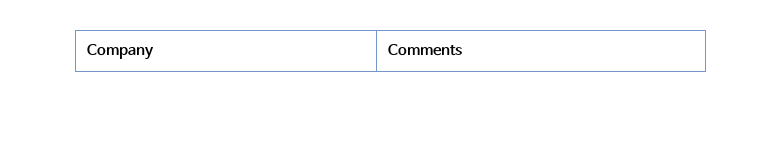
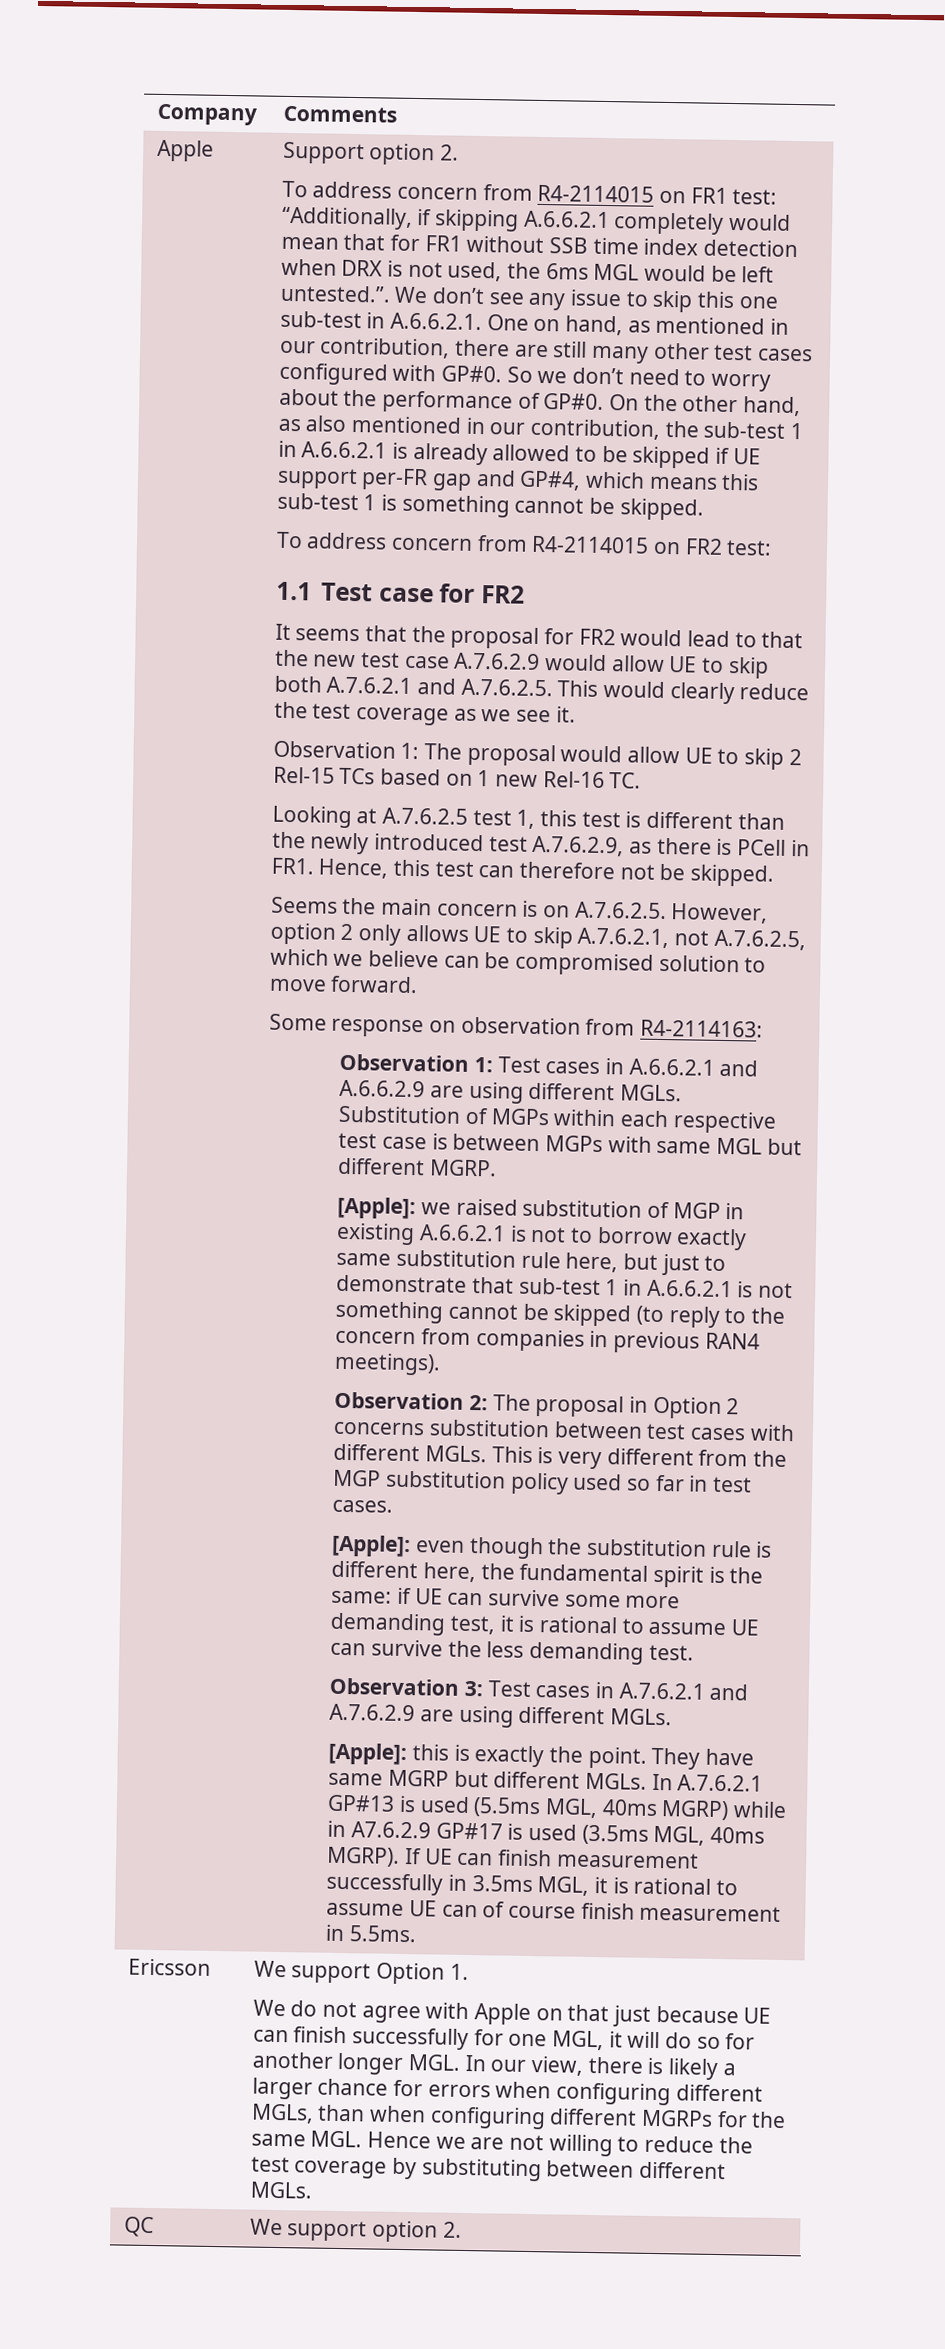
+ Apple | Support option 2.
+ To address concern from R4-2114015 on FR1 test: “Additionally, if skipping A.6.6.2.1 completely would mean that for FR1 without SSB time index detection when DRX is not used, the 6ms MGL would be left untested.”. We don’t see any issue to skip this one sub-test in A.6.6.2.1. One on hand, as mentioned in our contribution, there are still many other test cases configured with GP#0. So we don’t need to worry about the performance of GP#0. On the other hand, as also mentioned in our contribution, the sub-test 1 in A.6.6.2.1 is already allowed to be skipped if UE support per-FR gap and GP#4, which means this sub-test 1 is something cannot be skipped.
+ To address concern from R4-2114015 on FR2 test:
+ 1.1 Test case for FR2
+ It seems that the proposal for FR2 would lead to that the new test case A.7.6.2.9 would allow UE to skip both A.7.6.2.1 and A.7.6.2.5. This would clearly reduce the test coverage as we see it.
+ Observation 1: The proposal would allow UE to skip 2 Rel-15 TCs based on 1 new Rel-16 TC.
+ Looking at A.7.6.2.5 test 1, this test is different than the newly introduced test A.7.6.2.9, as there is PCell in FR1. Hence, this test can therefore not be skipped.
+ Seems the main concern is on A.7.6.2.5. However, option 2 only allows UE to skip A.7.6.2.1, not A.7.6.2.5, which we believe can be compromised solution to move forward.
+ Some response on observation from R4-2114163:
+ Observation 1: Test cases in A.6.6.2.1 and A.6.6.2.9 are using different MGLs. Substitution of MGPs within each respective test case is between MGPs with same MGL but different MGRP.
+ [Apple]: we raised substitution of MGP in existing A.6.6.2.1 is not to borrow exactly same substitution rule here, but just to demonstrate that sub-test 1 in A.6.6.2.1 is not something cannot be skipped (to reply to the concern from companies in previous RAN4 meetings).
+ Observation 2: The proposal in Option 2 concerns substitution between test cases with different MGLs. This is very different from the MGP substitution policy used so far in test cases.
+ [Apple]: even though the substitution rule is different here, the fundamental spirit is the same: if UE can survive some more demanding test, it is rational to assume UE can survive the less demanding test.
+ Observation 3: Test cases in A.7.6.2.1 and A.7.6.2.9 are using different MGLs.
+ [Apple]: this is exactly the point. They have same MGRP but different MGLs. In A.7.6.2.1 GP#13 is used (5.5ms MGL, 40ms MGRP) while in A7.6.2.9 GP#17 is used (3.5ms MGL, 40ms MGRP). If UE can finish measurement successfully in 3.5ms MGL, it is rational to assume UE can of course finish measurement in 5.5ms.
+ Ericsson | We support Option 1.
+ We do not agree with Apple on that just because UE can finish successfully for one MGL, it will do so for another longer MGL. In our view, there is likely a larger chance for errors when configuring different MGLs, than when configuring different MGRPs for the same MGL. Hence we are not willing to reduce the test coverage by substituting between different MGLs.
+ QC | We support option 2.

